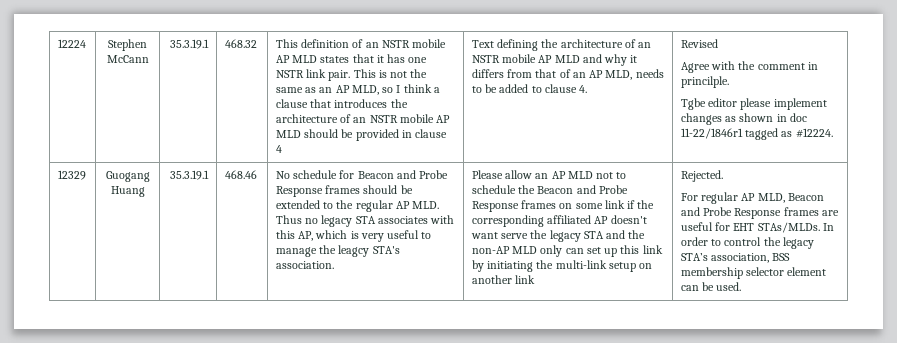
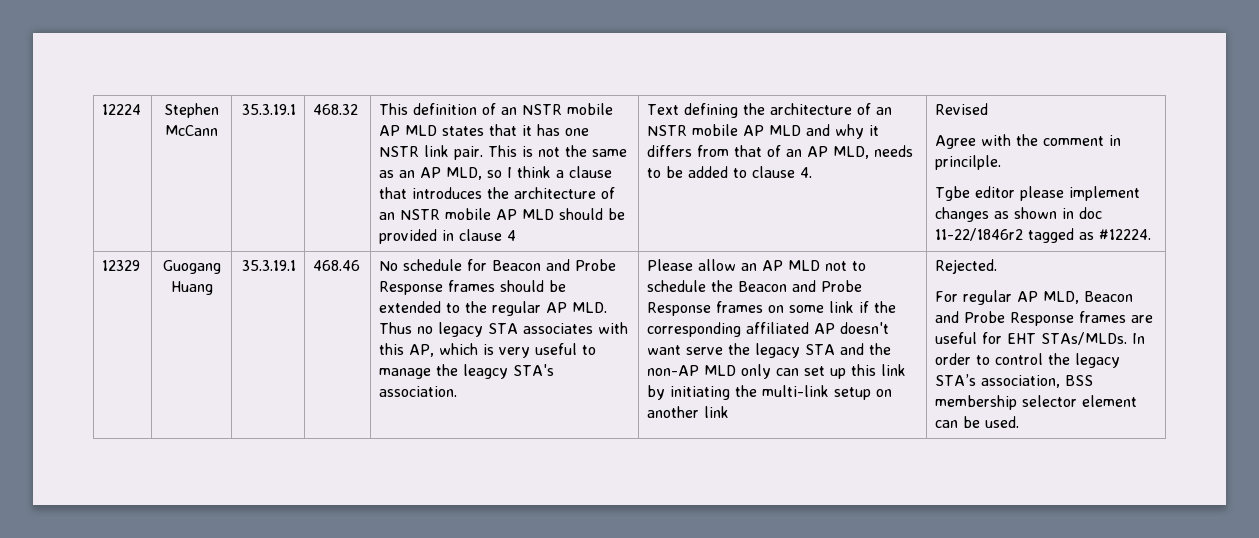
- Tgbe editor please implement changes as shown in doc 11-22/1846r1 tagged as #12224.
+ Tgbe editor please implement changes as shown in doc 11-22/1846r2 tagged as #12224.

